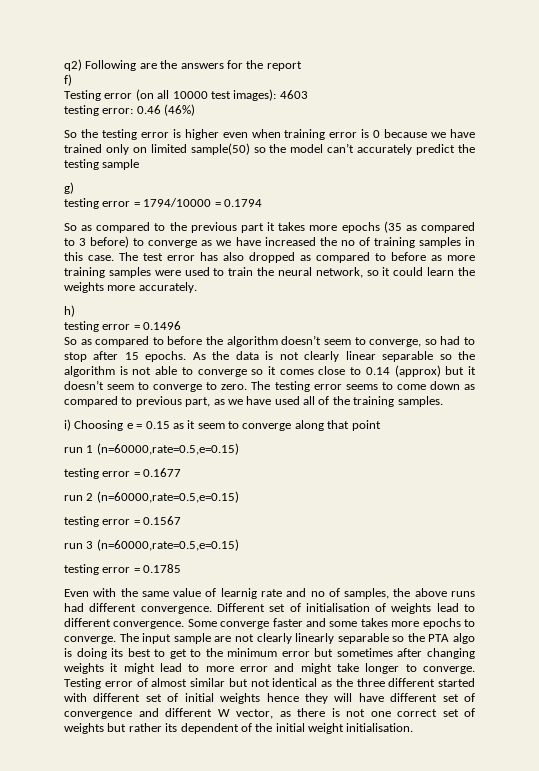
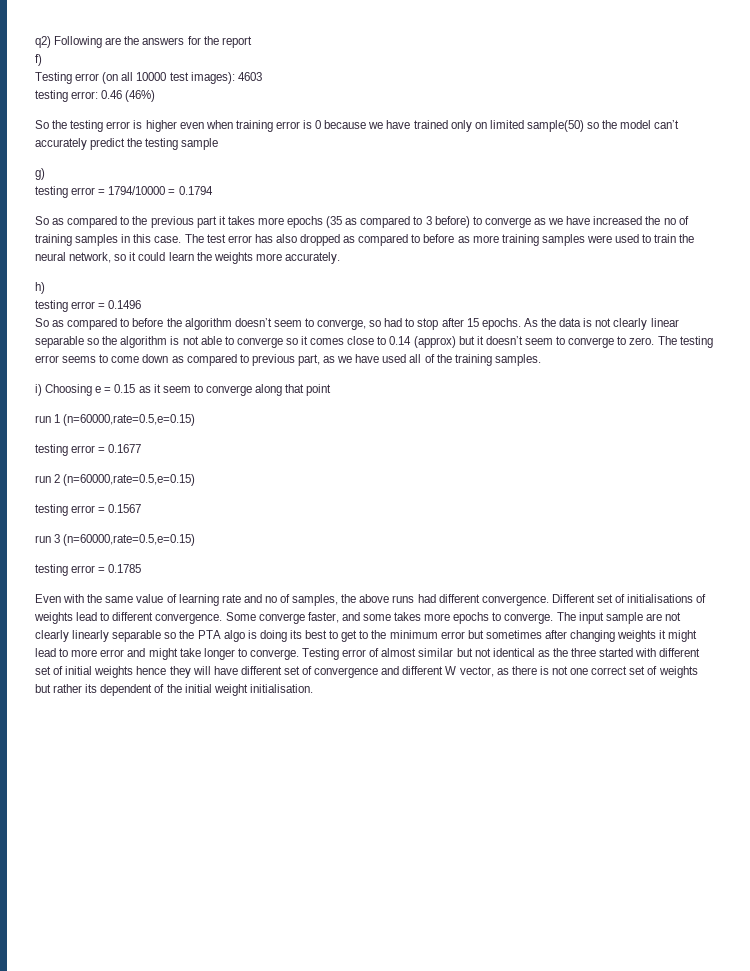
- Even with the same value of learnig rate and no of samples, the above runs had different convergence.
+ Even with the same value of learning rate and no of samples, the above runs had different convergence.
- Different set of initialisation of weights lead to different convergence.
+ Different set of initialisations of weights lead to different convergence.
- Some converge faster and some takes more epochs to converge.
+ Some converge faster, and some takes more epochs to converge.
- Testing error of almost similar but not identical as the three different started with different set of initial weights hence they will have different set of convergence and different W vector, as there is not one correct set of weights but rather its dependent of the initial weight initialisation.
+ Testing error of almost similar but not identical as the three started with different set of initial weights hence they will have different set of convergence and different W vector, as there is not one correct set of weights but rather its dependent of the initial weight initialisation.

